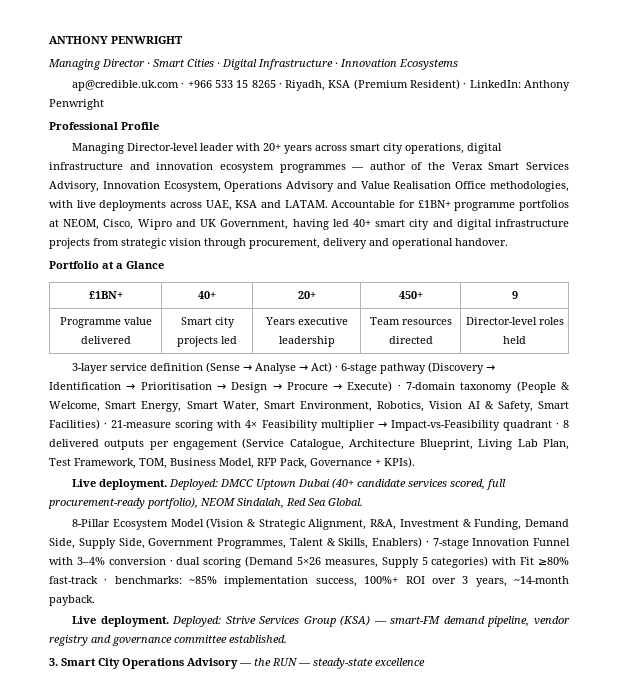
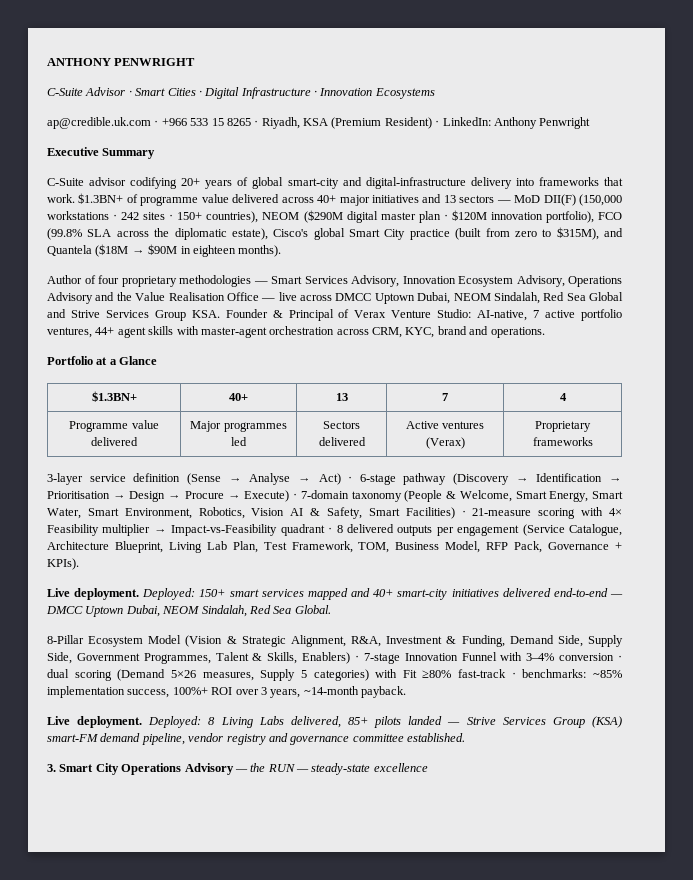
- Managing Director · Smart Cities · Digital Infrastructure · Innovation Ecosystems
+ C-Suite Advisor · Smart Cities · Digital Infrastructure · Innovation Ecosystems
- Professional Profile
- Managing Director-level leader with 20+ years across smart city operations, digital infrastructure and innovation ecosystem programmes — author of the Verax Smart Services Advisory, Innovation Ecosystem, Operations Advisory and Value Realisation Office methodologies, with live deployments across UAE, KSA and LATAM. Accountable for £1BN+ programme portfolios at NEOM, Cisco, Wipro and UK Government, having led 40+ smart city and digital infrastructure projects from strategic vision through procurement, delivery and operational handover.
+ Executive Summary
+ C-Suite advisor codifying 20+ years of global smart-city and digital-infrastructure delivery into frameworks that work. $1.3BN+ of programme value delivered across 40+ major initiatives and 13 sectors — MoD DII(F) (150,000 workstations · 242 sites · 150+ countries), NEOM ($290M digital master plan · $120M innovation portfolio), FCO (99.8% SLA across the diplomatic estate), Cisco's global Smart City practice (built from zero to $315M), and Quantela ($18M → $90M in eighteen months).
+ Author of four proprietary methodologies — Smart Services Advisory, Innovation Ecosystem Advisory, Operations Advisory and the Value Realisation Office — live across DMCC Uptown Dubai, NEOM Sindalah, Red Sea Global and Strive Services Group KSA. Founder & Principal of Verax Venture Studio: AI-native, 7 active portfolio ventures, 44+ agent skills with master-agent orchestration across CRM, KYC, brand and operations.
- £1BN+ | 40+ | 20+ | 450+ | 9
+ $1.3BN+ | 40+ | 13 | 7 | 4
- Programme value delivered | Smart city projects led | Years executive leadership | Team resources directed | Director-level roles held
+ Programme value delivered | Major programmes led | Sectors delivered | Active ventures (Verax) | Proprietary frameworks
- Deployed: DMCC Uptown Dubai (40+ candidate services scored, full procurement-ready portfolio), NEOM Sindalah, Red Sea Global.
+ Deployed: 150+ smart services mapped and 40+ smart-city initiatives delivered end-to-end — DMCC Uptown Dubai, NEOM Sindalah, Red Sea Global.
- Deployed: Strive Services Group (KSA) — smart-FM demand pipeline, vendor registry and governance committee established.
+ Deployed: 8 Living Labs delivered, 85+ pilots landed — Strive Services Group (KSA) smart-FM demand pipeline, vendor registry and governance committee established.

